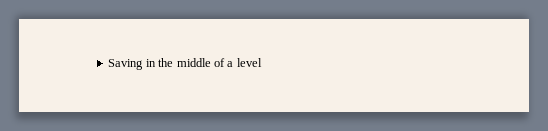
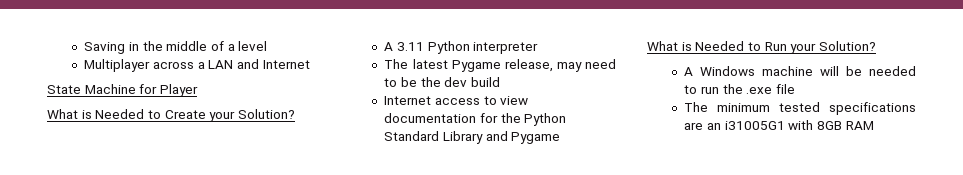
+ Multiplayer across a LAN and Internet
+ State Machine for Player
+ What is Needed to Create your Solution?
+ A 3.11 Python interpreter
+ The latest Pygame release, may need to be the dev build
+ Internet access to view documentation for the Python Standard Library and Pygame
+ What is Needed to Run your Solution?
+ A Windows machine will be needed to run the .exe file
+ The minimum tested specifications are an i31005G1 with 8GB RAM

